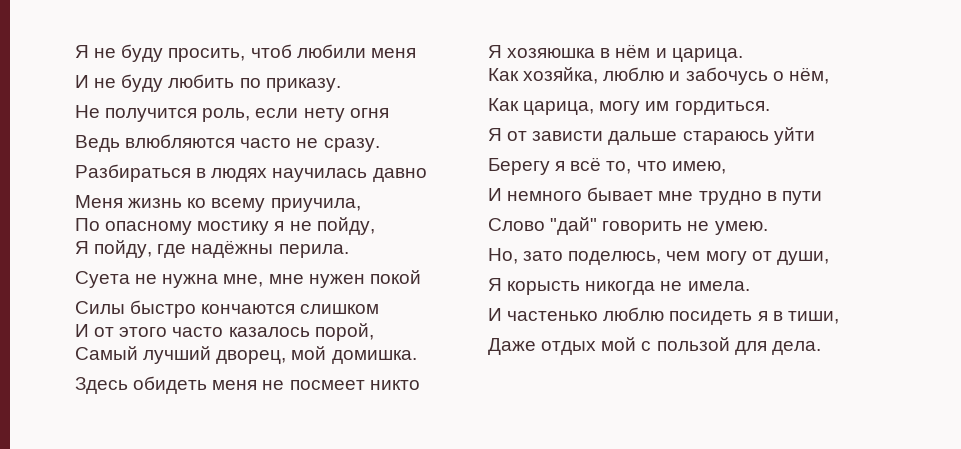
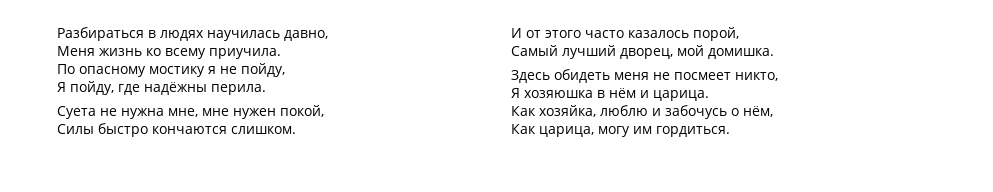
- Я не буду просить, чтоб любили меня
- И не буду любить по приказу.
- Не получится роль, если нету огня
- Ведь влюбляются часто не сразу.
- Разбираться в людях научилась давно
+ Разбираться в людях научилась давно,
- Меня жизнь ко всему приучила,
+ Меня жизнь ко всему приучила.
- Суета не нужна мне, мне нужен покой
+ Суета не нужна мне, мне нужен покой,
- Силы быстро кончаются слишком
+ Силы быстро кончаются слишком.
- Здесь обидеть меня не посмеет никто
+ Здесь обидеть меня не посмеет никто,
- Я от зависти дальше стараюсь уйти
- Берегу я всё то, что имею,
- И немного бывает мне трудно в пути
- Слово "дай" говорить не умею.
- Но, зато поделюсь, чем могу от души,
- Я корысть никогда не имела.
- И частенько люблю посидеть я в тиши,
- Даже отдых мой с пользой для дела.

